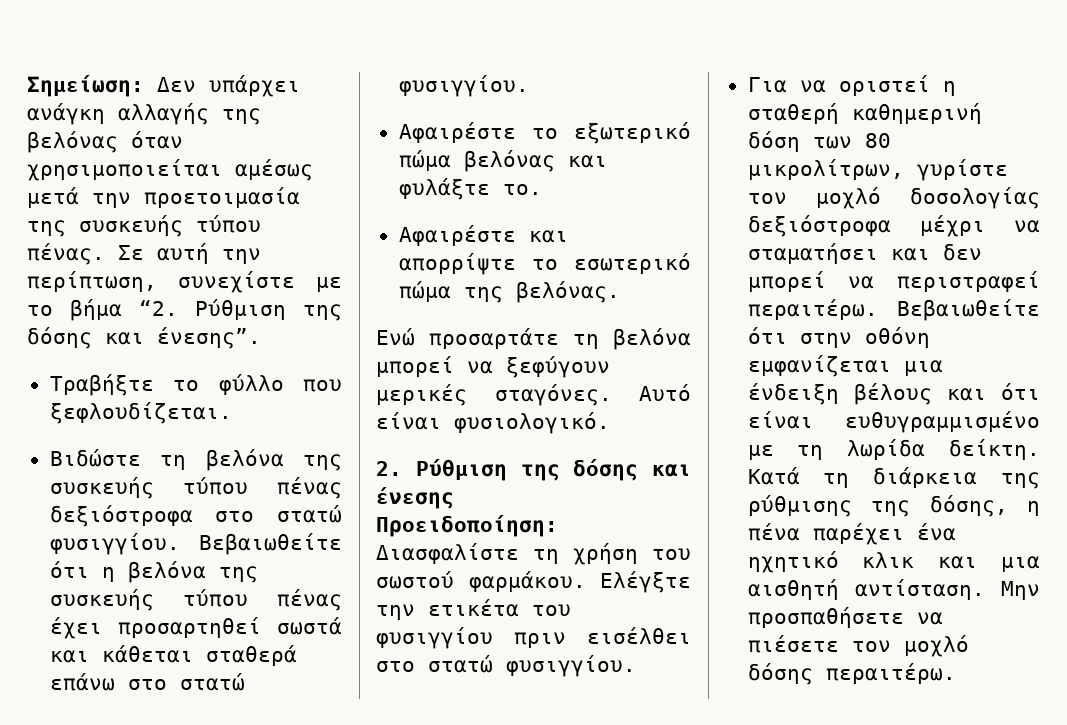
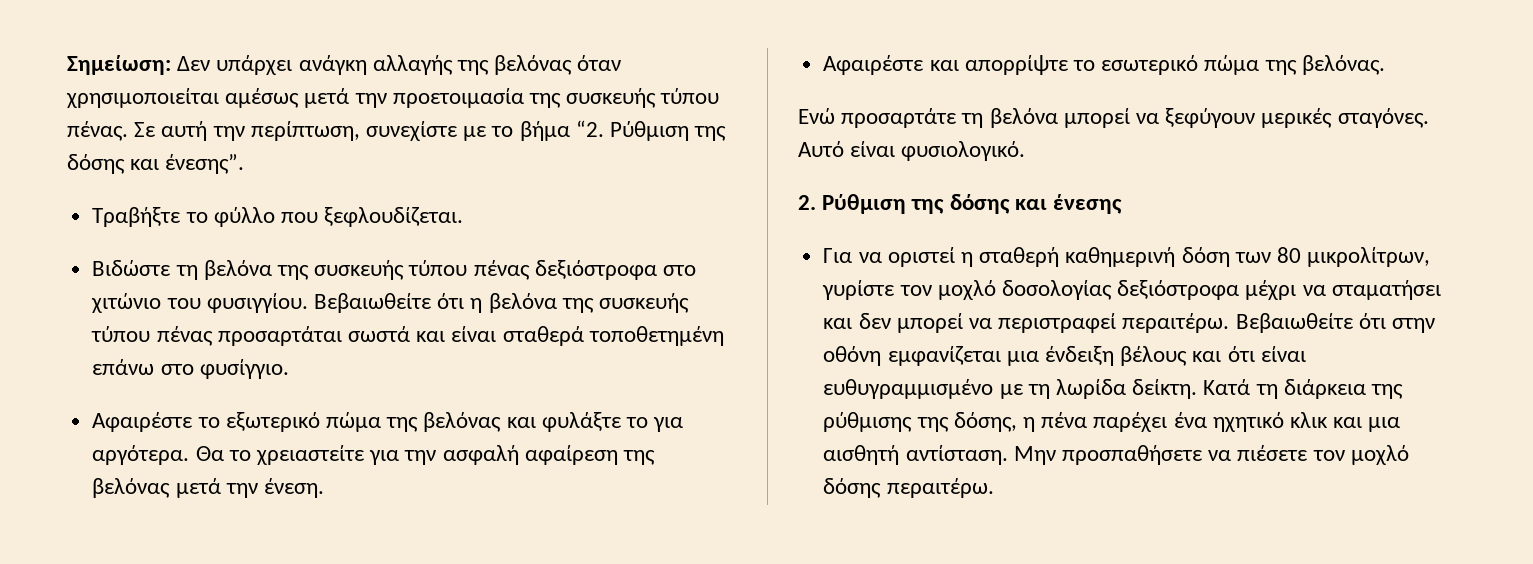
- Βιδώστε τη βελόνα της συσκευής τύπου πένας δεξιόστροφα στο στατώ φυσιγγίου.
+ Βιδώστε τη βελόνα της συσκευής τύπου πένας δεξιόστροφα στο χιτώνιο του φυσιγγίου.
- Βεβαιωθείτε ότι η βελόνα της συσκευής τύπου πένας έχει προσαρτηθεί σωστά και κάθεται σταθερά επάνω στο στατώ φυσιγγίου.
+ Βεβαιωθείτε ότι η βελόνα της συσκευής τύπου πένας προσαρτάται σωστά και είναι σταθερά τοποθετημένη επάνω στο φυσίγγιο.
- Αφαιρέστε το εξωτερικό πώμα βελόνας και φυλάξτε το.
+ Αφαιρέστε το εξωτερικό πώμα της βελόνας και φυλάξτε το για αργότερα. Θα το χρειαστείτε για την ασφαλή αφαίρεση της βελόνας μετά την ένεση.
- Προειδοποίηση: Διασφαλίστε τη χρήση του σωστού φαρμάκου. Ελέγξτε την ετικέτα του φυσιγγίου πριν εισέλθει στο στατώ φυσιγγίου.

